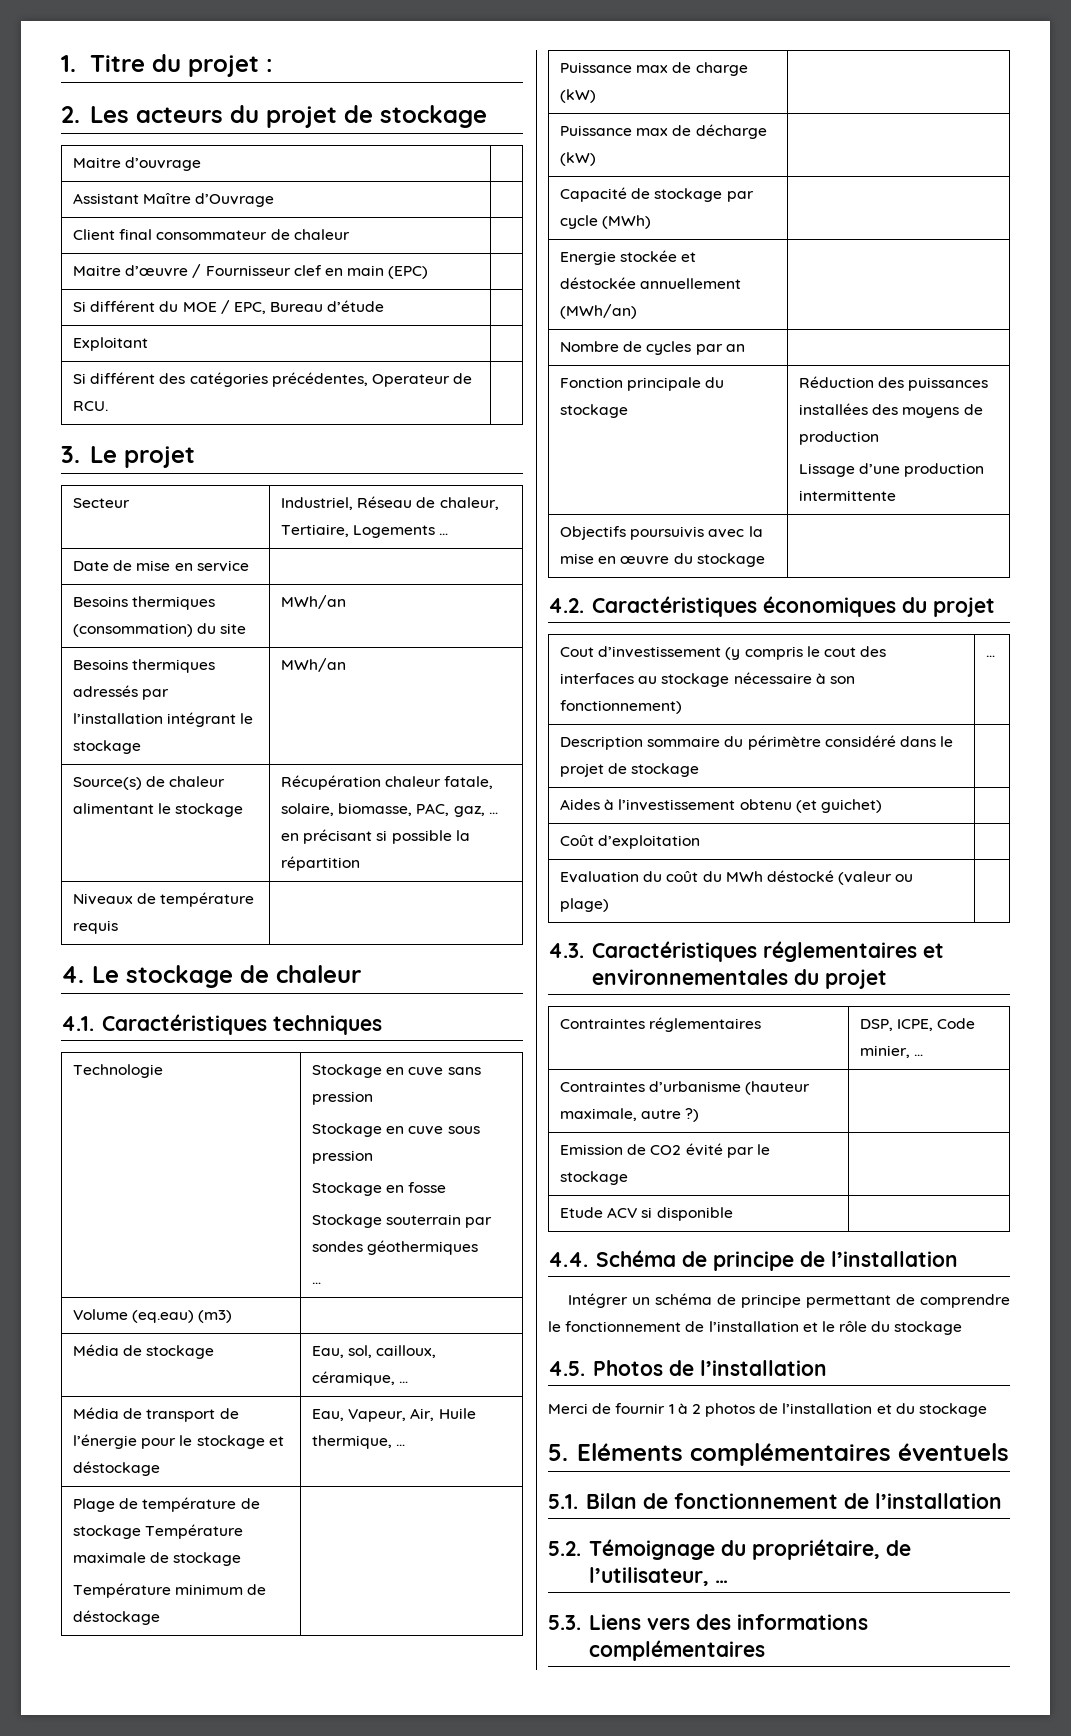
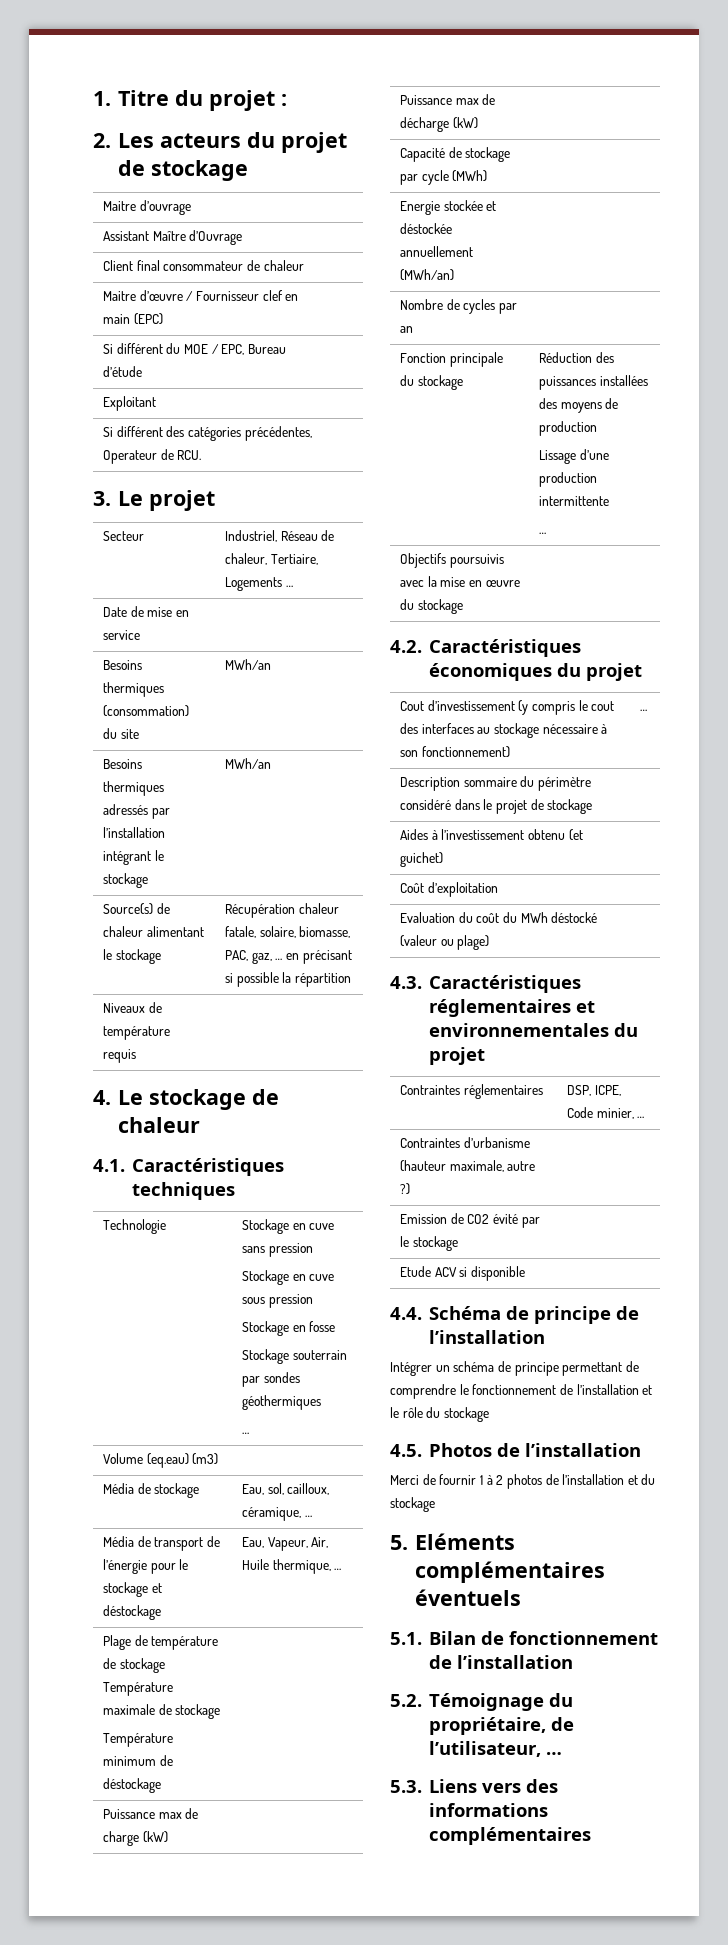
  Fonction principale du stockage | Réduction des puissances installées des moyens de production
  Lissage d’une production intermittente
+ …

